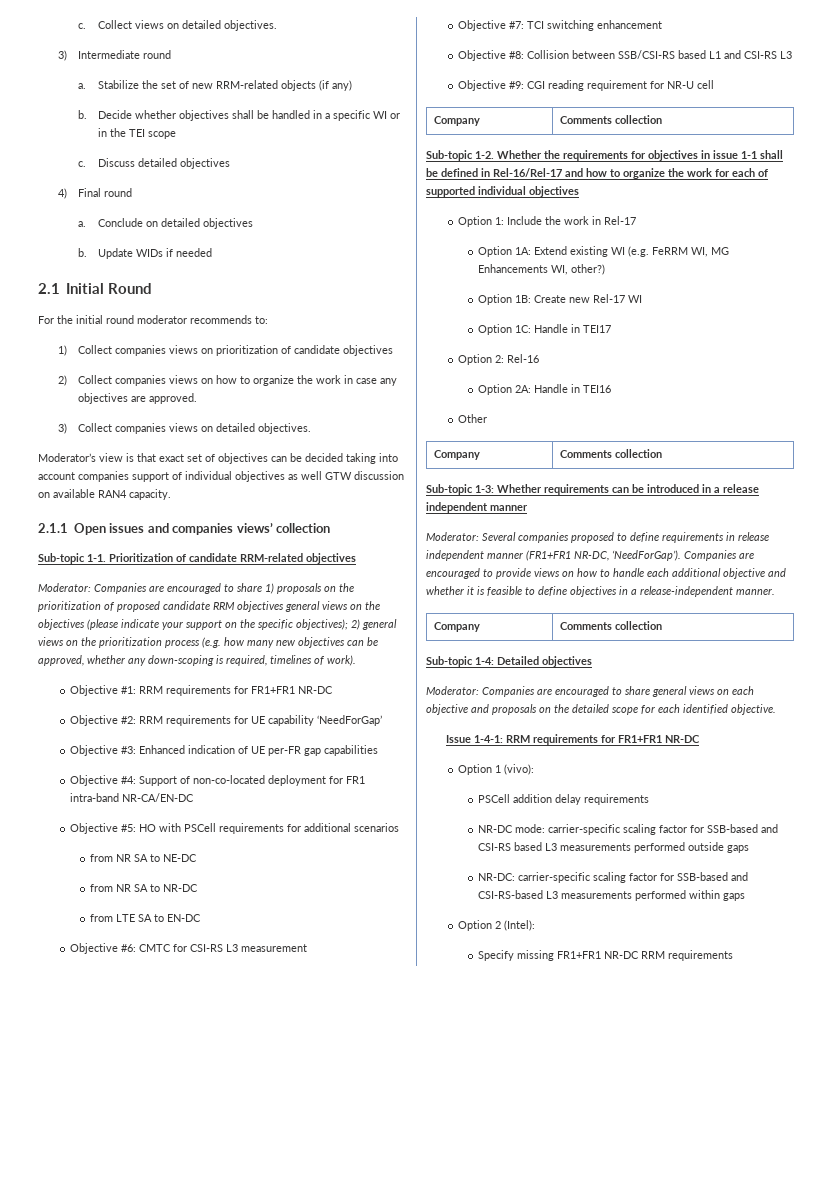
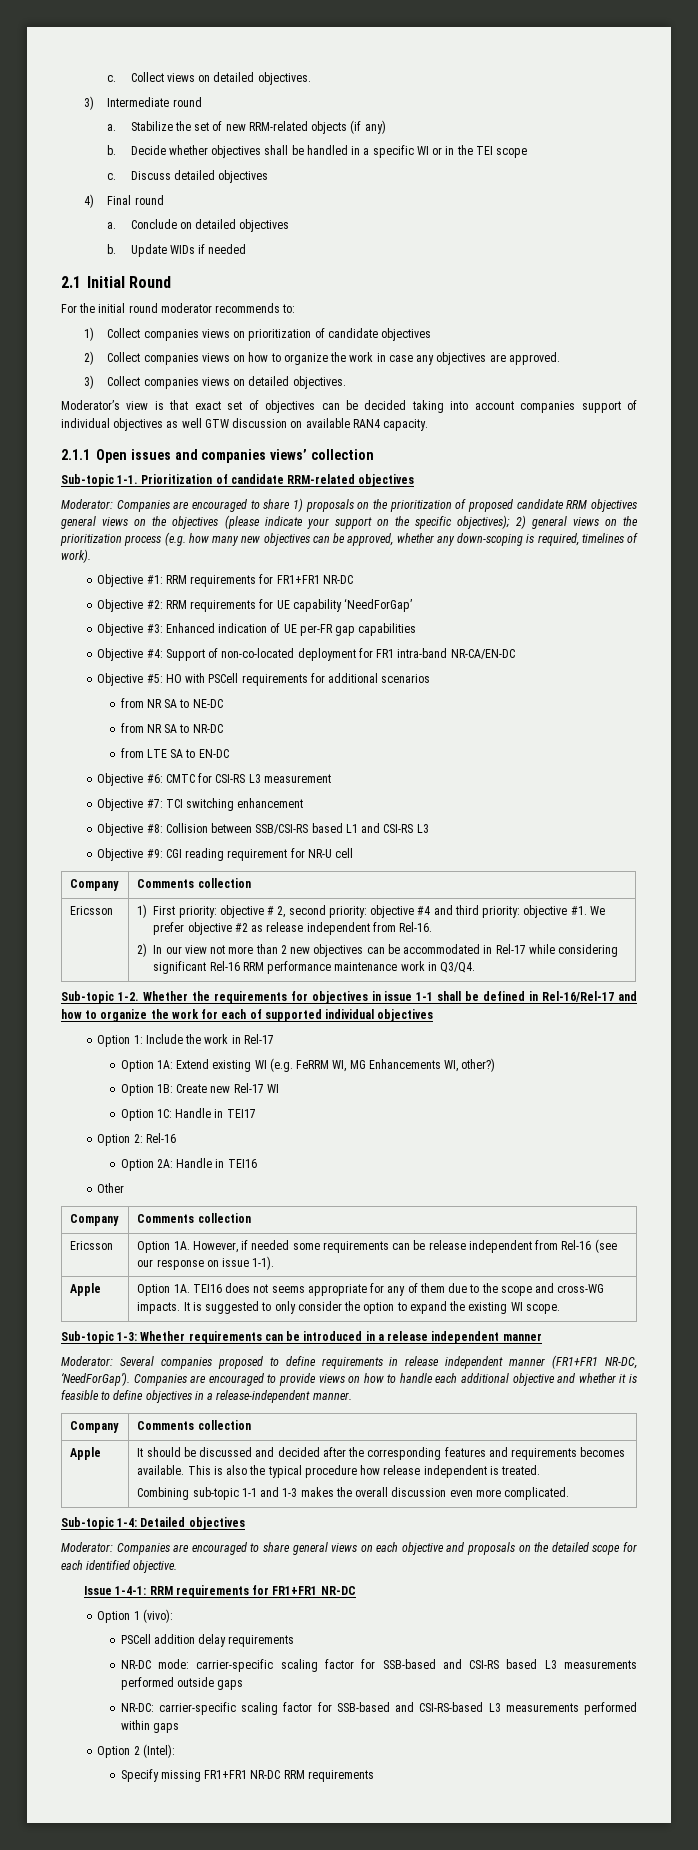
+ Ericsson | 1) First priority: objective # 2, second priority: objective #4 and third priority: objective #1. We prefer objective #2 as release independent from Rel-16.
+ 2) In our view not more than 2 new objectives can be accommodated in Rel-17 while considering significant Rel-16 RRM performance maintenance work in Q3/Q4.
+ Ericsson | Option 1A. However, if needed some requirements can be release independent from Rel-16 (see our response on issue 1-1).
+ Apple | Option 1A. TEI16 does not seems appropriate for any of them due to the scope and cross-WG impacts. It is suggested to only consider the option to expand the existing WI scope.
+ Apple | It should be discussed and decided after the corresponding features and requirements becomes available. This is also the typical procedure how release independent is treated.
+ Combining sub-topic 1-1 and 1-3 makes the overall discussion even more complicated.

